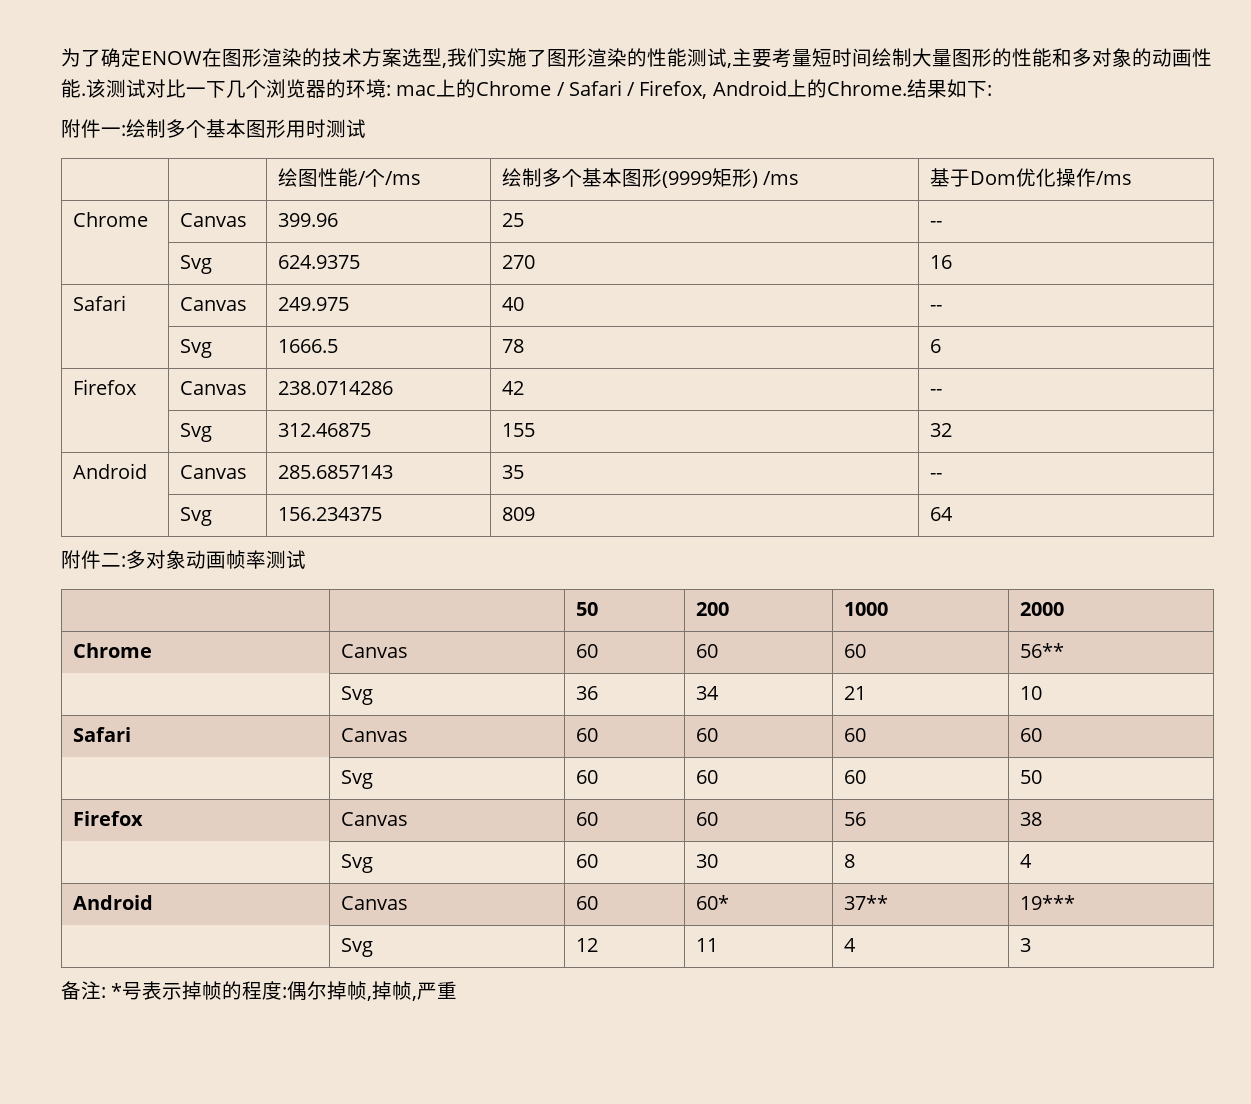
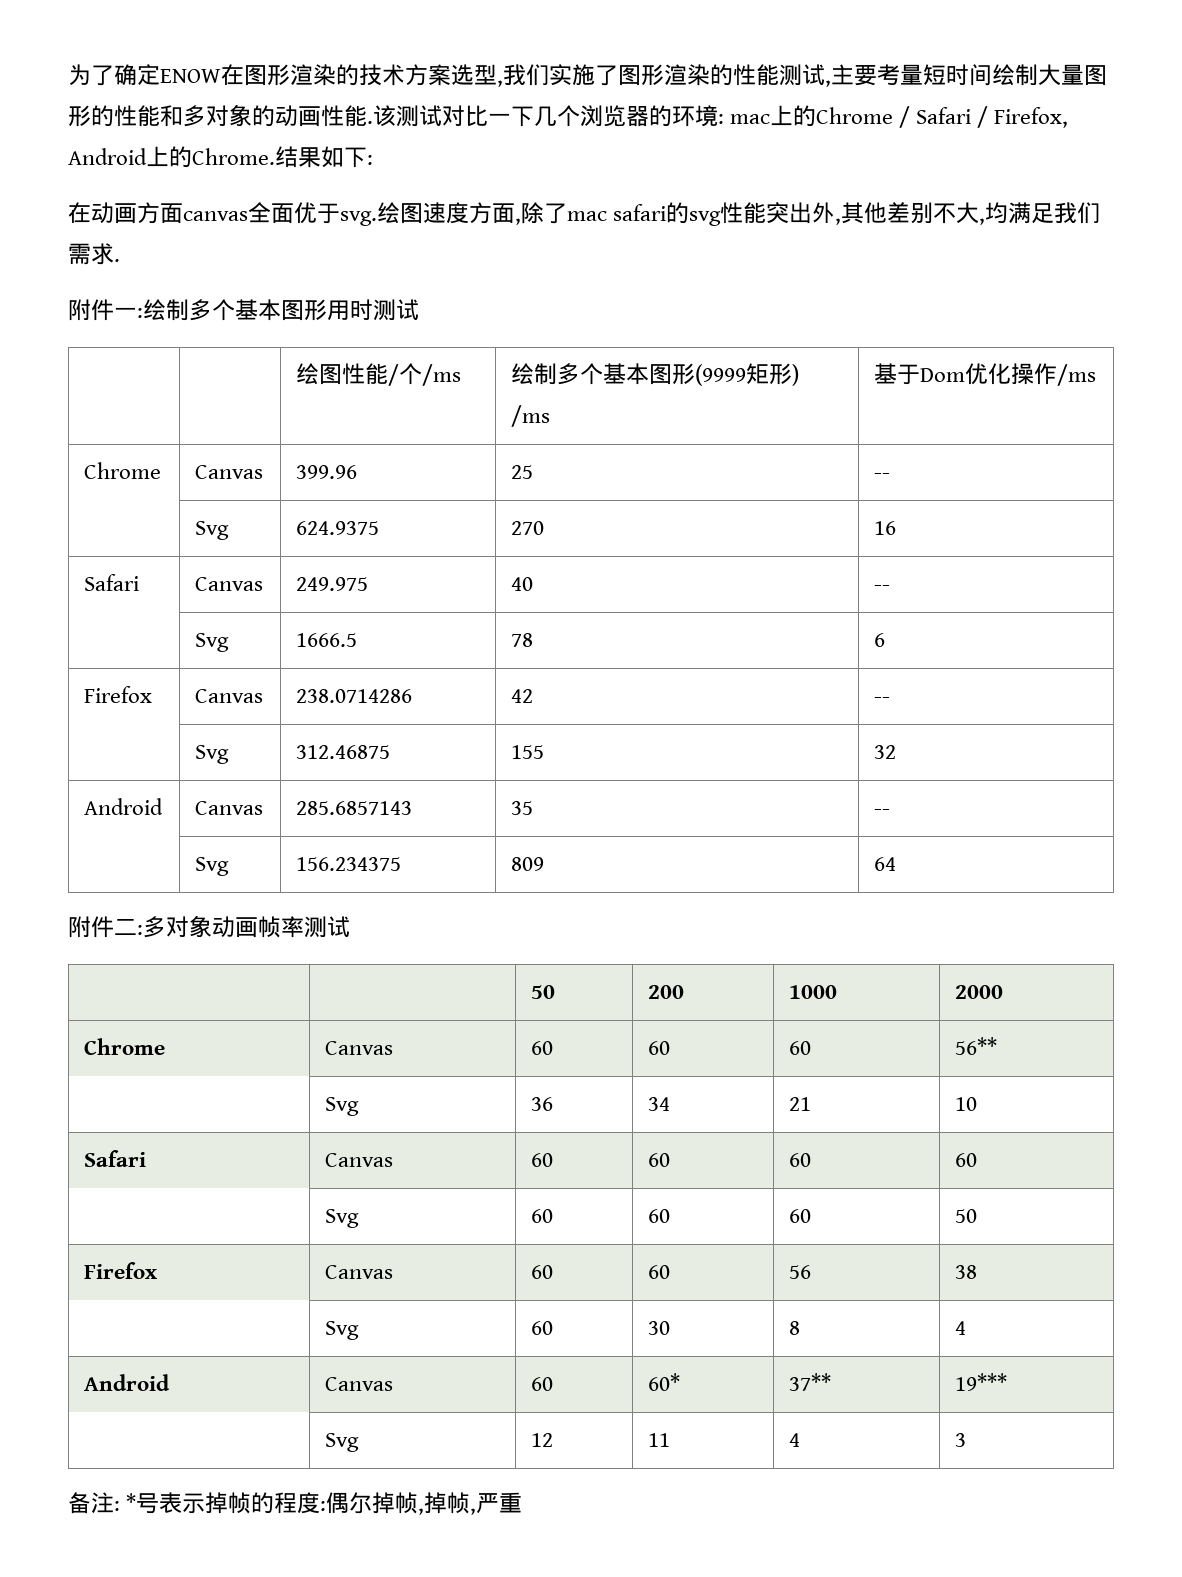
+ 在动画方面canvas全面优于svg.绘图速度方面,除了mac safari的svg性能突出外,其他差别不大,均满足我们需求.

